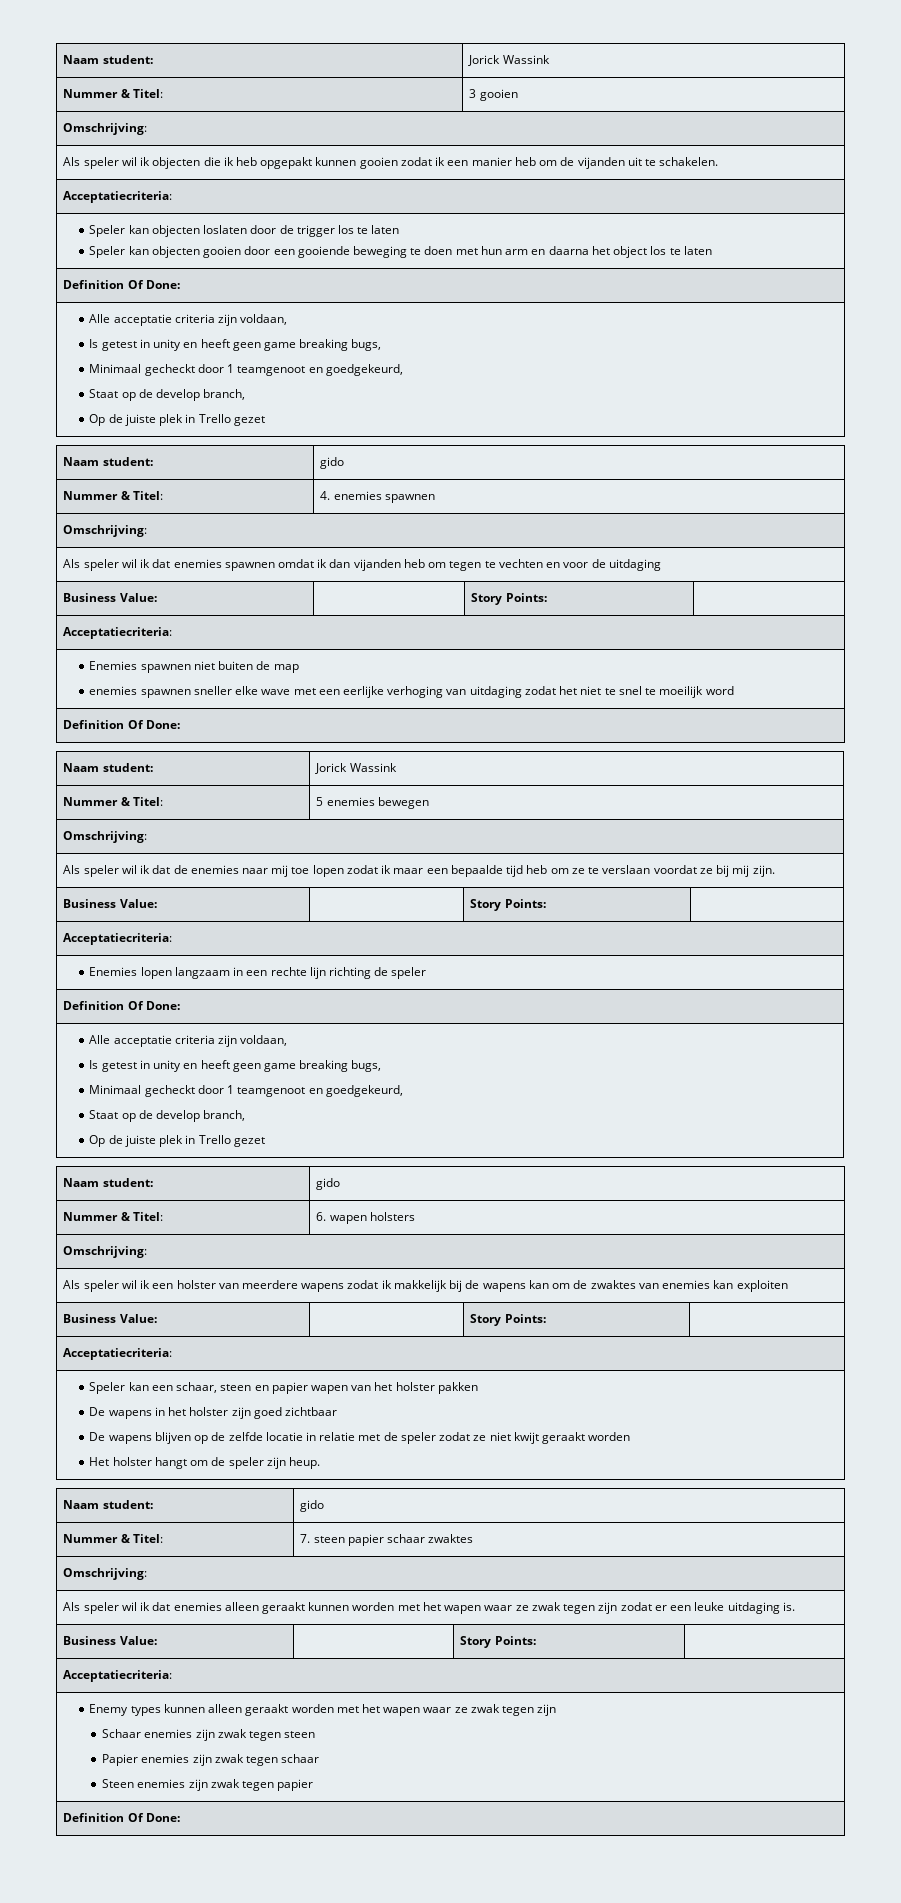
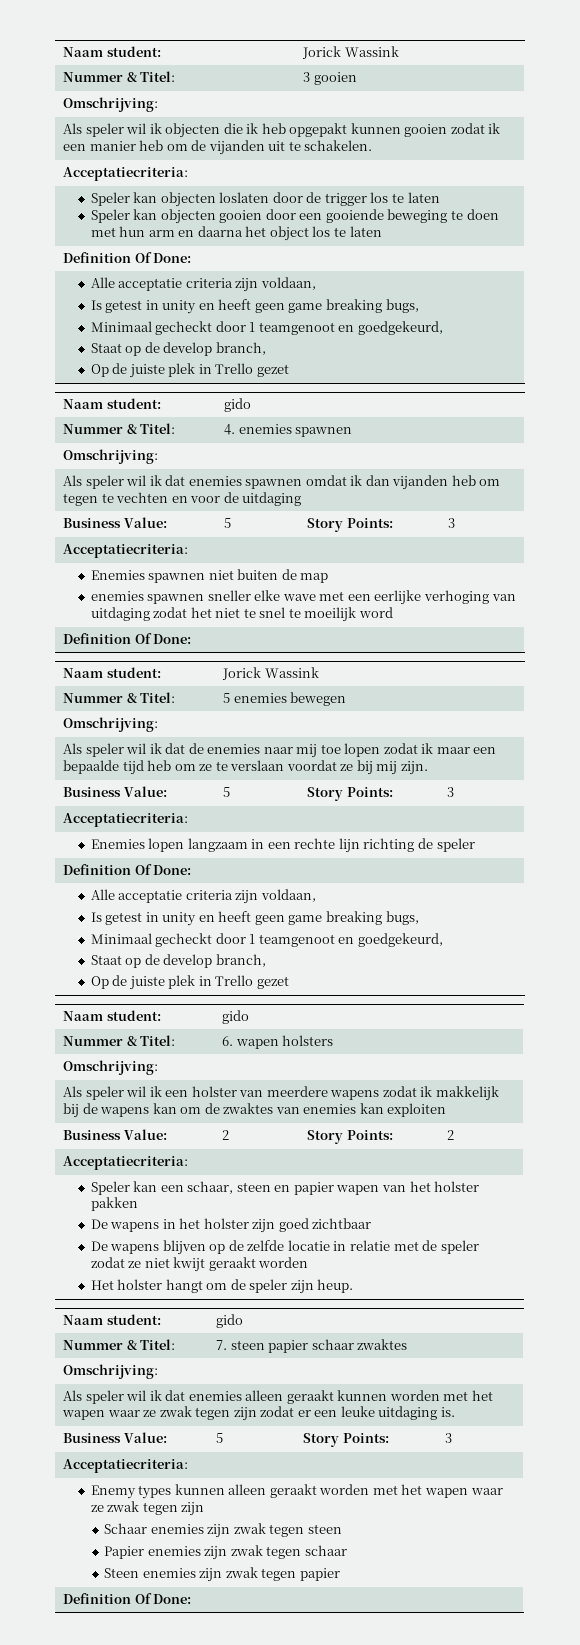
  Als speler wil ik dat enemies spawnen omdat ik dan vijanden heb om tegen te vechten en voor de uitdaging
- Business Value: | | Story Points: |
+ Business Value: | 5 | Story Points: | 3
  Als speler wil ik dat de enemies naar mij toe lopen zodat ik maar een bepaalde tijd heb om ze te verslaan voordat ze bij mij zijn.
- Business Value: | | Story Points: |
+ Business Value: | 5 | Story Points: | 3
  Als speler wil ik een holster van meerdere wapens zodat ik makkelijk bij de wapens kan om de zwaktes van enemies kan exploiten
- Business Value: | | Story Points: |
+ Business Value: | 2 | Story Points: | 2
  Als speler wil ik dat enemies alleen geraakt kunnen worden met het wapen waar ze zwak tegen zijn zodat er een leuke uitdaging is.
- Business Value: | | Story Points: |
+ Business Value: | 5 | Story Points: | 3

